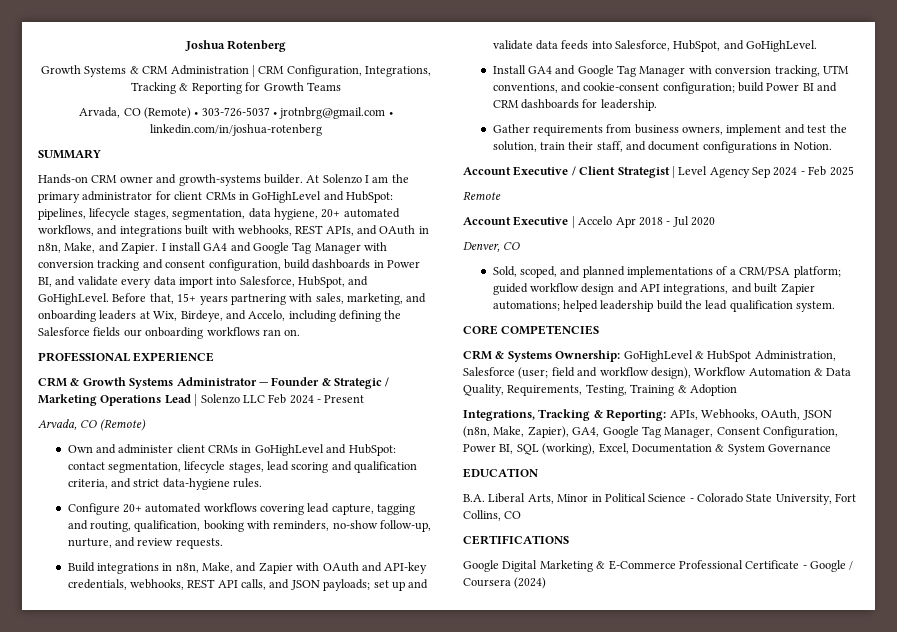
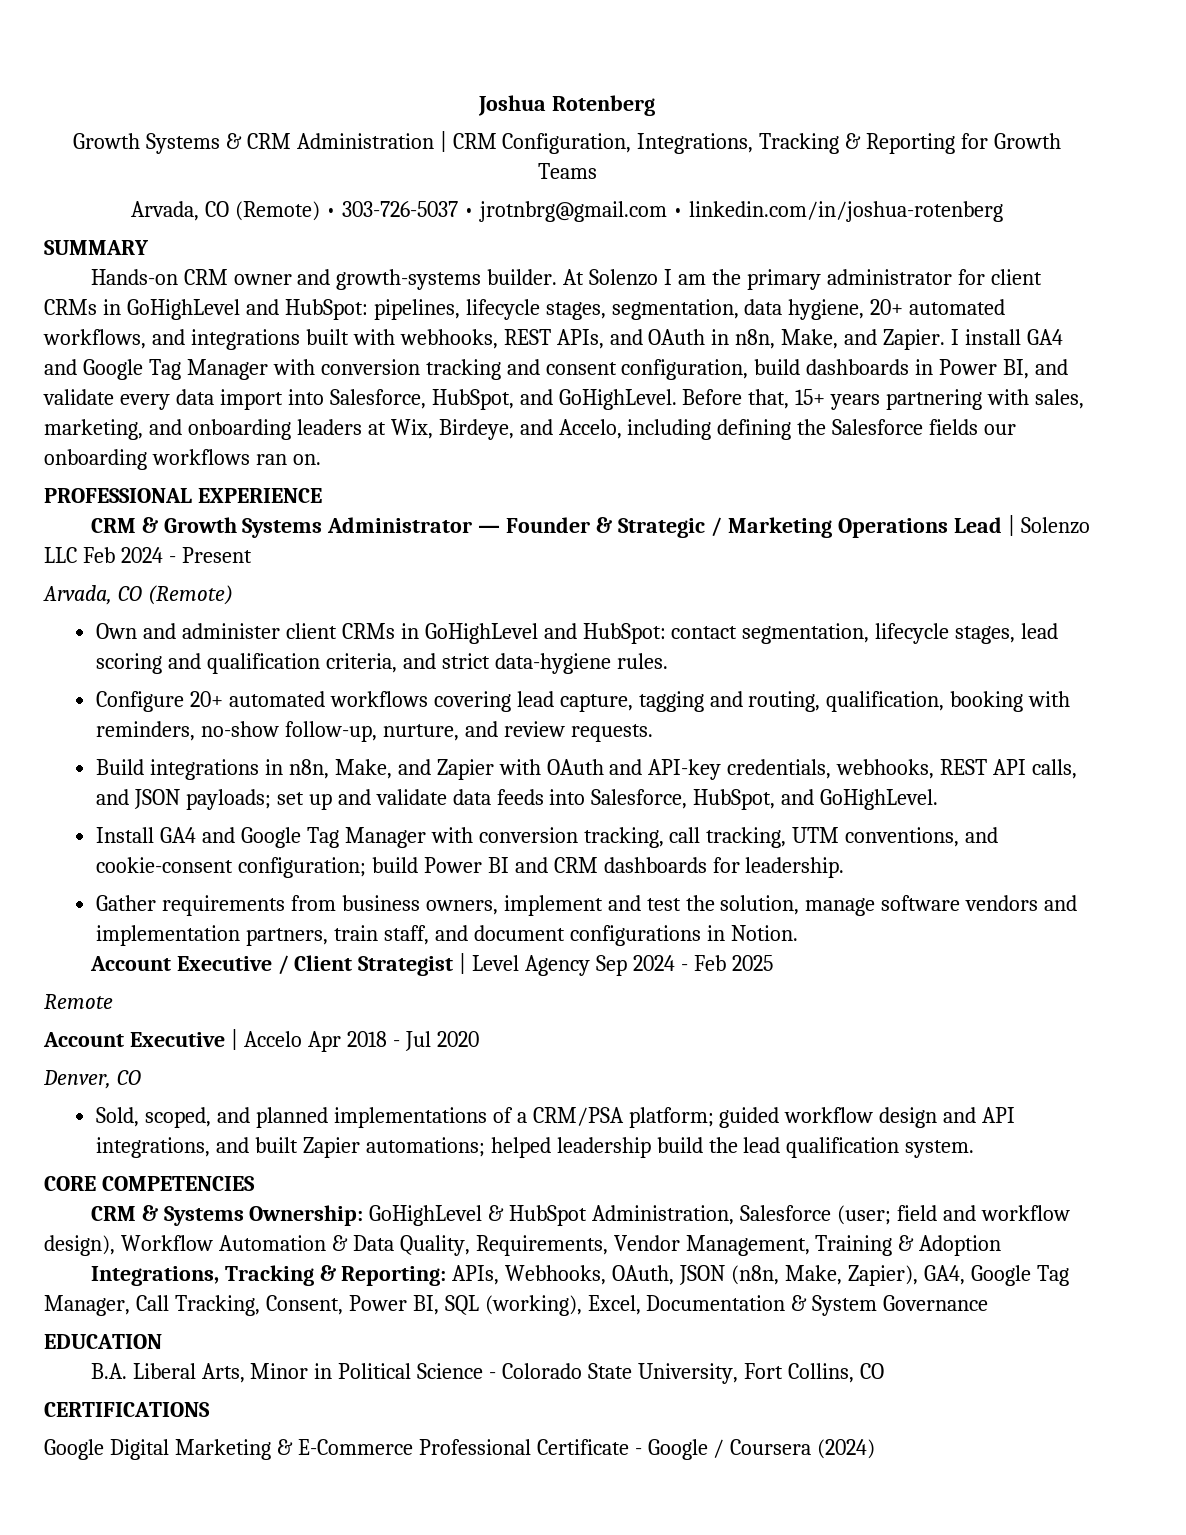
- Install GA4 and Google Tag Manager with conversion tracking, UTM conventions, and cookie-consent configuration; build Power BI and CRM dashboards for leadership.
+ Install GA4 and Google Tag Manager with conversion tracking, call tracking, UTM conventions, and cookie-consent configuration; build Power BI and CRM dashboards for leadership.
- Gather requirements from business owners, implement and test the solution, train their staff, and document configurations in Notion.
+ Gather requirements from business owners, implement and test the solution, manage software vendors and implementation partners, train staff, and document configurations in Notion.
- CRM & Systems Ownership: GoHighLevel & HubSpot Administration, Salesforce (user; field and workflow design), Workflow Automation & Data Quality, Requirements, Testing, Training & Adoption
+ CRM & Systems Ownership: GoHighLevel & HubSpot Administration, Salesforce (user; field and workflow design), Workflow Automation & Data Quality, Requirements, Vendor Management, Training & Adoption
- Integrations, Tracking & Reporting: APIs, Webhooks, OAuth, JSON (n8n, Make, Zapier), GA4, Google Tag Manager, Consent Configuration, Power BI, SQL (working), Excel, Documentation & System Governance
+ Integrations, Tracking & Reporting: APIs, Webhooks, OAuth, JSON (n8n, Make, Zapier), GA4, Google Tag Manager, Call Tracking, Consent, Power BI, SQL (working), Excel, Documentation & System Governance

